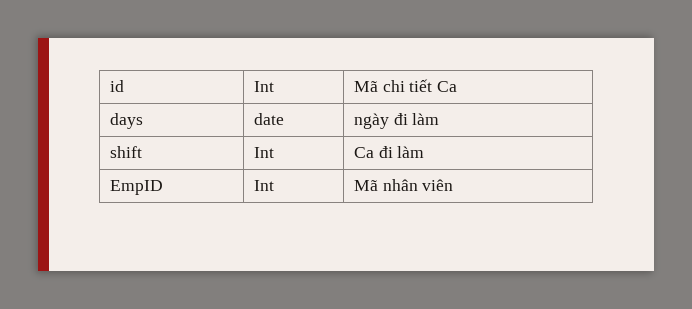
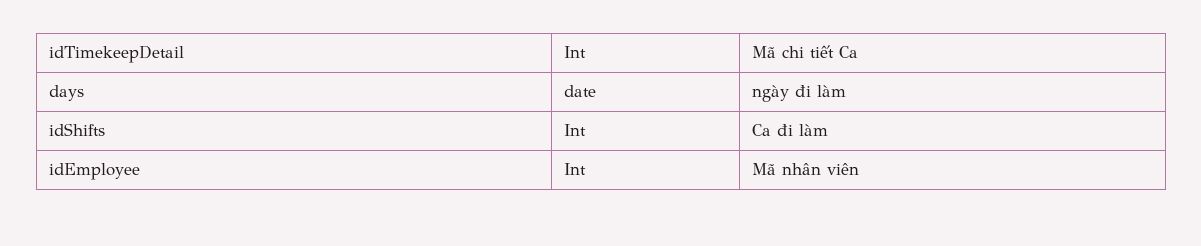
- id | Int | Mã chi tiết Ca
+ idTimekeepDetail | Int | Mã chi tiết Ca
- shift | Int | Ca đi làm
+ idShifts | Int | Ca đi làm
- EmpID | Int | Mã nhân viên
+ idEmployee | Int | Mã nhân viên

